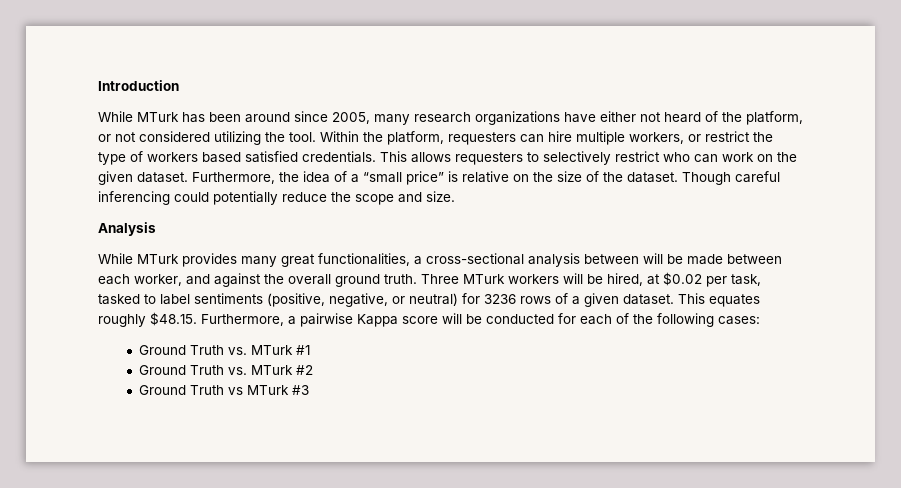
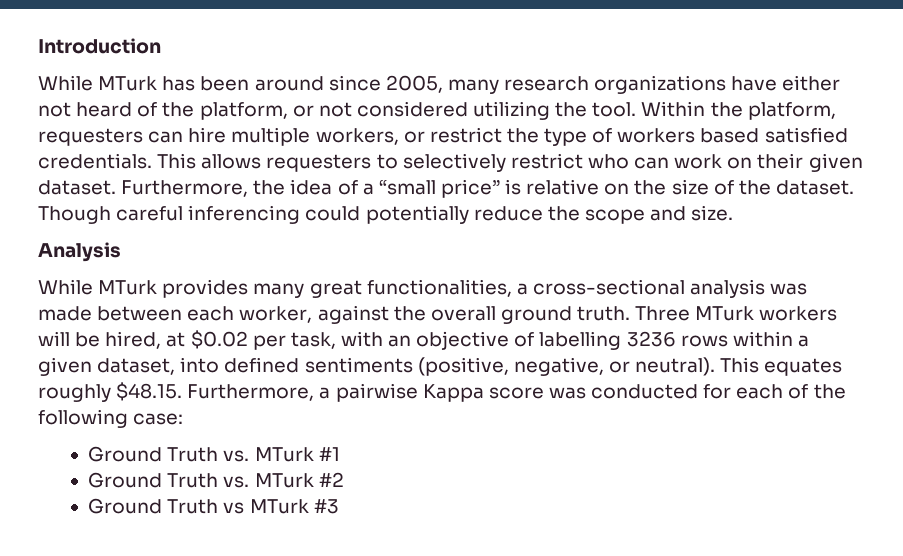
- This allows requesters to selectively restrict who can work on the given dataset.
+ This allows requesters to selectively restrict who can work on their given dataset.
- While MTurk provides many great functionalities, a cross-sectional analysis between will be made between each worker, and against the overall ground truth.
+ While MTurk provides many great functionalities, a cross-sectional analysis was made between each worker, against the overall ground truth.
- Three MTurk workers will be hired, at $0.02 per task, tasked to label sentiments (positive, negative, or neutral) for 3236 rows of a given dataset.
+ Three MTurk workers will be hired, at $0.02 per task, with an objective of labelling 3236 rows within a given dataset, into defined sentiments (positive, negative, or neutral).
- This equates roughly $48.15. Furthermore, a pairwise Kappa score will be conducted for each of the following cases:
+ This equates roughly $48.15. Furthermore, a pairwise Kappa score was conducted for each of the following case:

